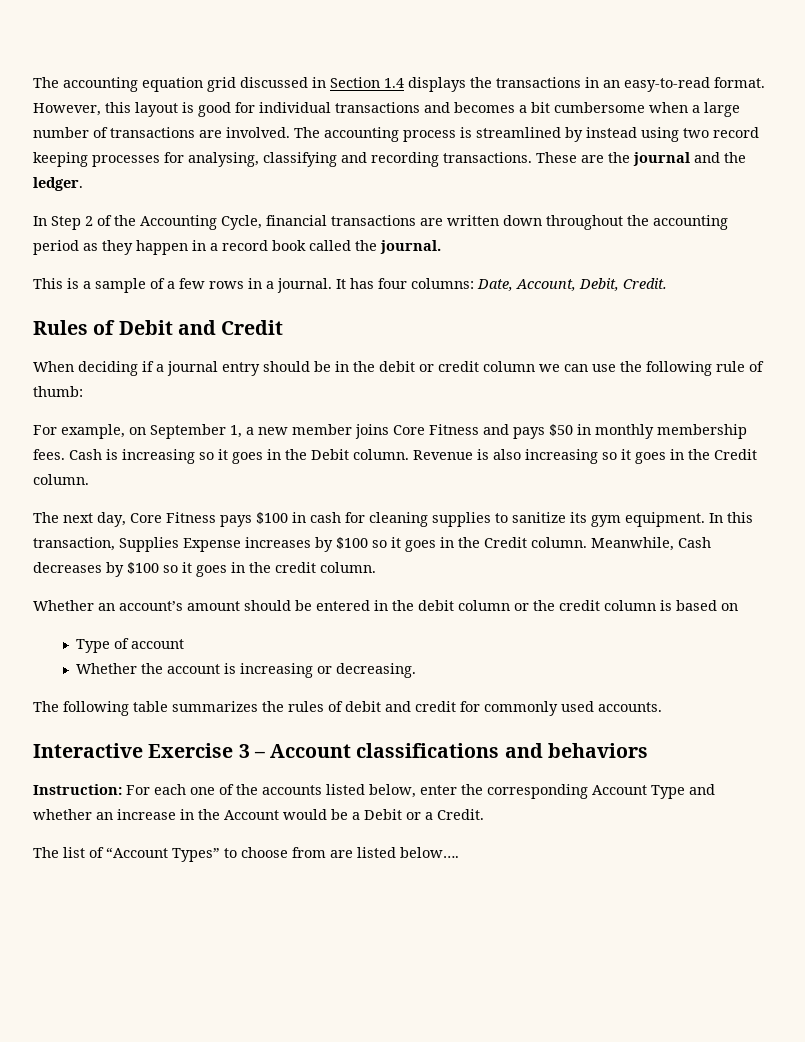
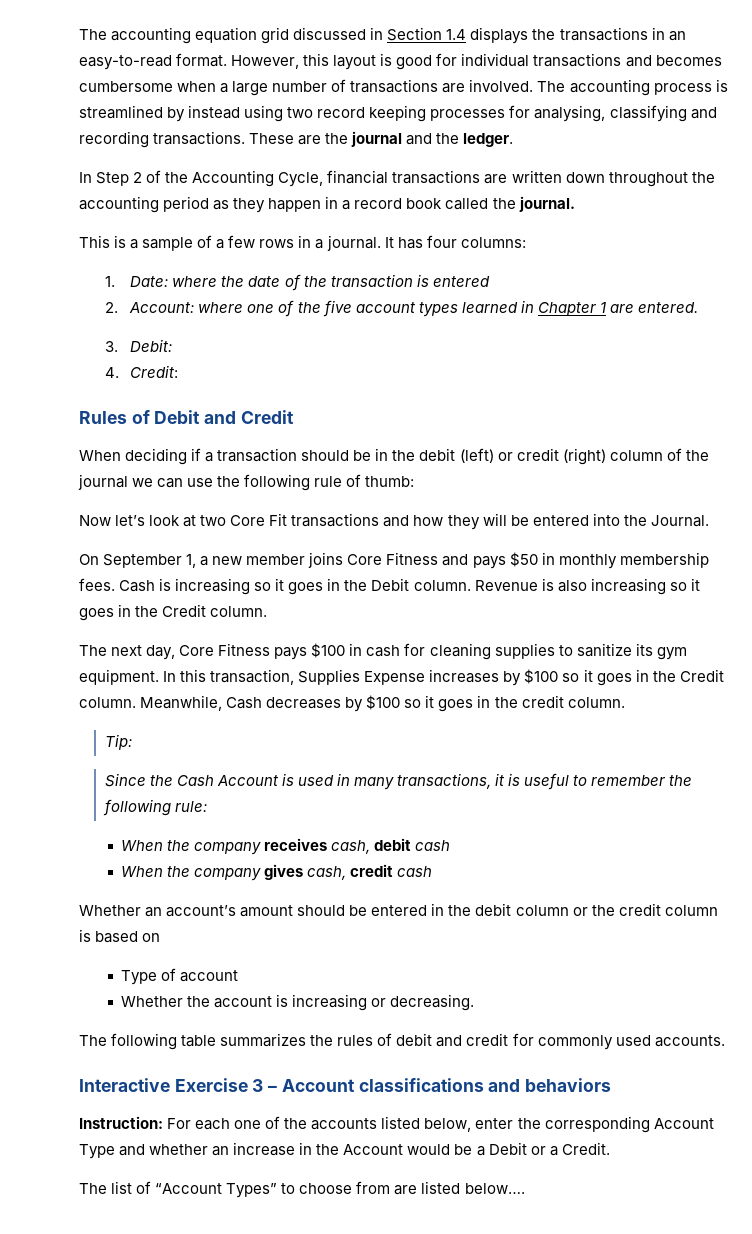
- However, this layout is good for individual transactions and becomes a bit cumbersome when a large number of transactions are involved.
+ However, this layout is good for individual transactions and becomes cumbersome when a large number of transactions are involved.
- It has four columns: Date, Account, Debit, Credit.
+ It has four columns:
+ 1. Date: where the date of the transaction is entered
+ 2. Account: where one of the five account types learned in Chapter 1 are entered.
+ 3. Debit:
+ 4. Credit:
- When deciding if a journal entry should be in the debit or credit column we can use the following rule of thumb:
+ When deciding if a transaction should be in the debit (left) or credit (right) column of the journal we can use the following rule of thumb:
- For example, on September 1, a new member joins Core Fitness and pays $50 in monthly membership fees.
+ Now let’s look at two Core Fit transactions and how they will be entered into the Journal.
+ On September 1, a new member joins Core Fitness and pays $50 in monthly membership fees.
+ Tip:
+ Since the Cash Account is used in many transactions, it is useful to remember the following rule:
+ When the company receives cash, debit cash
+ When the company gives cash, credit cash

